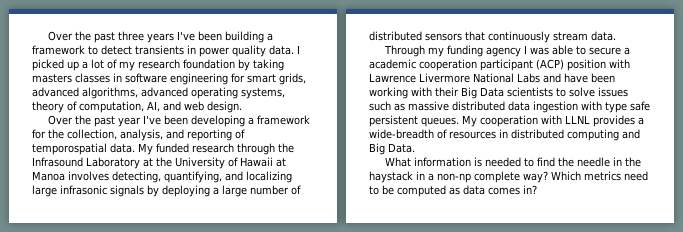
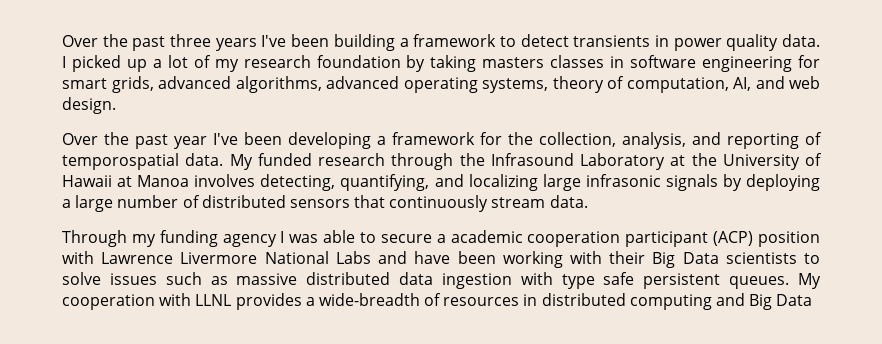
- My cooperation with LLNL provides a wide-breadth of resources in distributed computing and Big Data.
- What information is needed to find the needle in the haystack in a non-np complete way? Which metrics need to be computed as data comes in?
+ My cooperation with LLNL provides a wide-breadth of resources in distributed computing and Big Data

